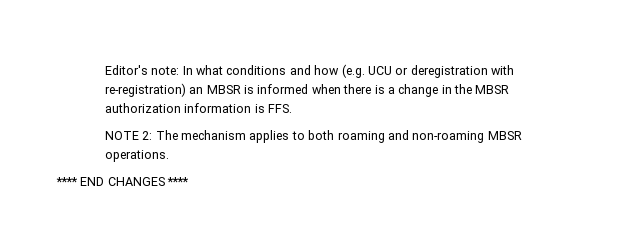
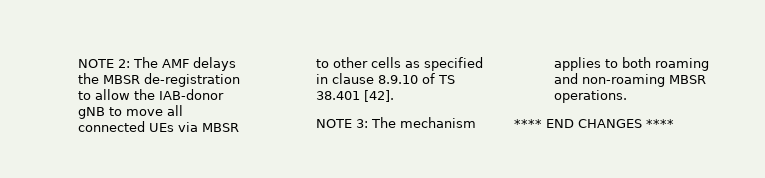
- Editor's note: In what conditions and how (e.g. UCU or deregistration with re-registration) an MBSR is informed when there is a change in the MBSR authorization information is FFS.
- NOTE 2: The mechanism applies to both roaming and non-roaming MBSR operations.
+ NOTE 2: The AMF delays the MBSR de-registration to allow the IAB-donor gNB to move all connected UEs via MBSR to other cells as specified in clause 8.9.10 of TS 38.401 [42].
+ NOTE 3: The mechanism applies to both roaming and non-roaming MBSR operations.

